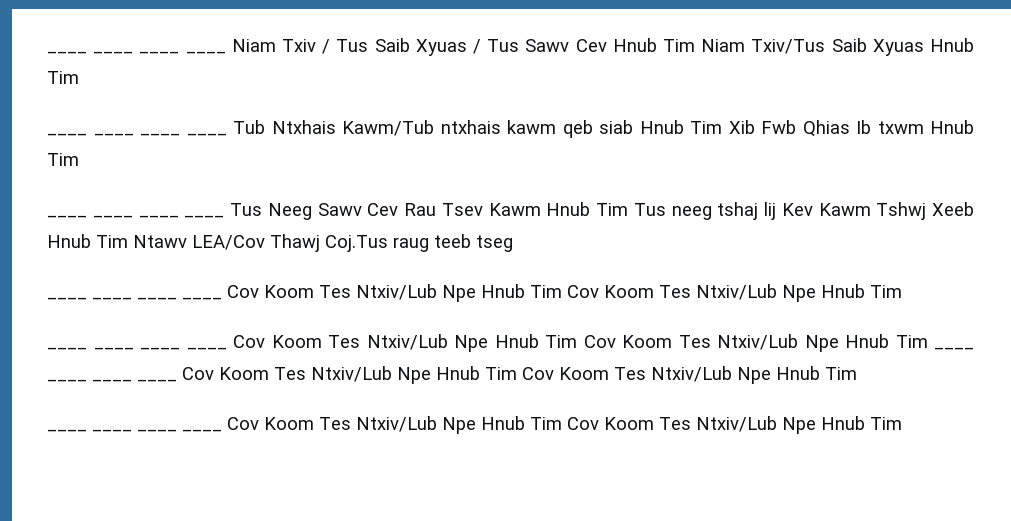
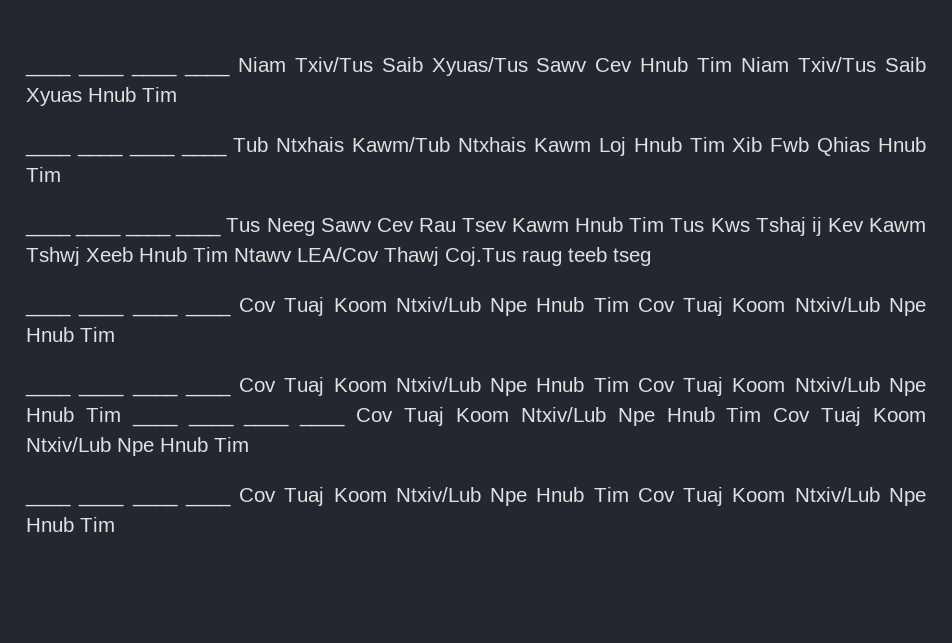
- ____ ____ ____ ____ Niam Txiv / Tus Saib Xyuas / Tus Sawv Cev Hnub Tim Niam Txiv/Tus Saib Xyuas Hnub Tim
+ ____ ____ ____ ____ Niam Txiv/Tus Saib Xyuas/Tus Sawv Cev Hnub Tim Niam Txiv/Tus Saib Xyuas Hnub Tim
- ____ ____ ____ ____ Tub Ntxhais Kawm/Tub ntxhais kawm qeb siab Hnub Tim Xib Fwb Qhias Ib txwm Hnub Tim
+ ____ ____ ____ ____ Tub Ntxhais Kawm/Tub Ntxhais Kawm Loj Hnub Tim Xib Fwb Qhias Hnub Tim
- ____ ____ ____ ____ Tus Neeg Sawv Cev Rau Tsev Kawm Hnub Tim Tus neeg tshaj lij Kev Kawm Tshwj Xeeb Hnub Tim Ntawv LEA/Cov Thawj Coj.Tus raug teeb tseg
- ____ ____ ____ ____ Cov Koom Tes Ntxiv/Lub Npe Hnub Tim Cov Koom Tes Ntxiv/Lub Npe Hnub Tim
- ____ ____ ____ ____ Cov Koom Tes Ntxiv/Lub Npe Hnub Tim Cov Koom Tes Ntxiv/Lub Npe Hnub Tim ____ ____ ____ ____ Cov Koom Tes Ntxiv/Lub Npe Hnub Tim Cov Koom Tes Ntxiv/Lub Npe Hnub Tim
- ____ ____ ____ ____ Cov Koom Tes Ntxiv/Lub Npe Hnub Tim Cov Koom Tes Ntxiv/Lub Npe Hnub Tim
+ ____ ____ ____ ____ Tus Neeg Sawv Cev Rau Tsev Kawm Hnub Tim Tus Kws Tshaj ij Kev Kawm Tshwj Xeeb Hnub Tim Ntawv LEA/Cov Thawj Coj.Tus raug teeb tseg
+ ____ ____ ____ ____ Cov Tuaj Koom Ntxiv/Lub Npe Hnub Tim Cov Tuaj Koom Ntxiv/Lub Npe Hnub Tim
+ ____ ____ ____ ____ Cov Tuaj Koom Ntxiv/Lub Npe Hnub Tim Cov Tuaj Koom Ntxiv/Lub Npe Hnub Tim ____ ____ ____ ____ Cov Tuaj Koom Ntxiv/Lub Npe Hnub Tim Cov Tuaj Koom Ntxiv/Lub Npe Hnub Tim
+ ____ ____ ____ ____ Cov Tuaj Koom Ntxiv/Lub Npe Hnub Tim Cov Tuaj Koom Ntxiv/Lub Npe Hnub Tim

